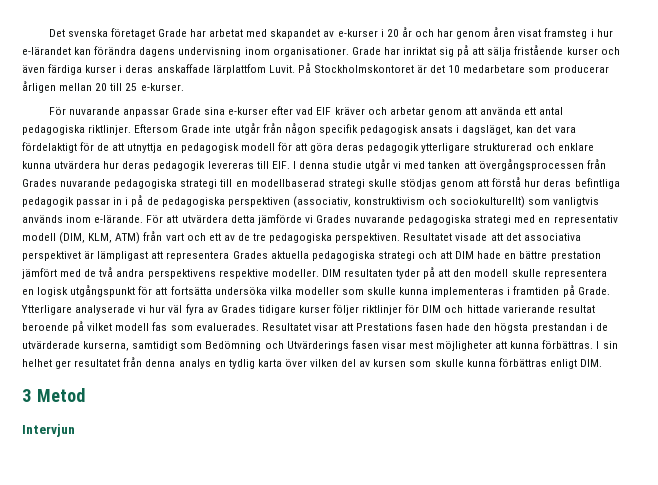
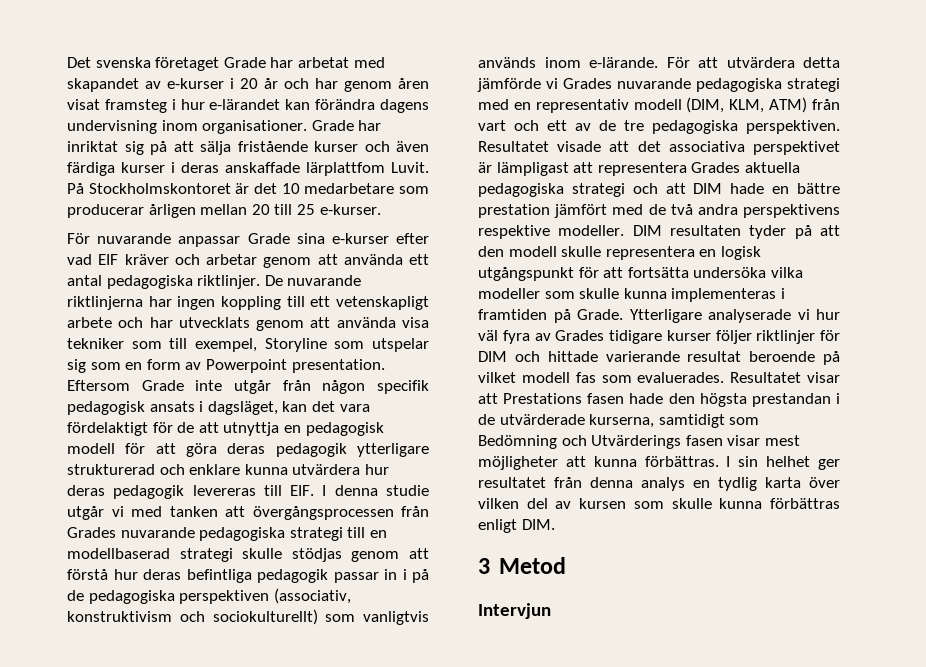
+ De nuvarande riktlinjerna har ingen koppling till ett vetenskapligt arbete och har utvecklats genom att använda visa tekniker som till exempel, Storyline som utspelar sig som en form av Powerpoint presentation.

